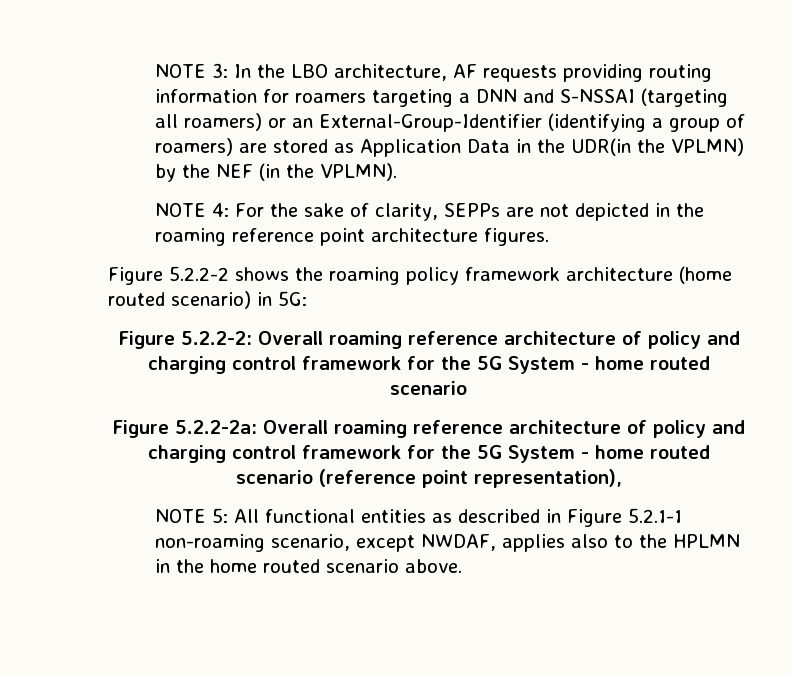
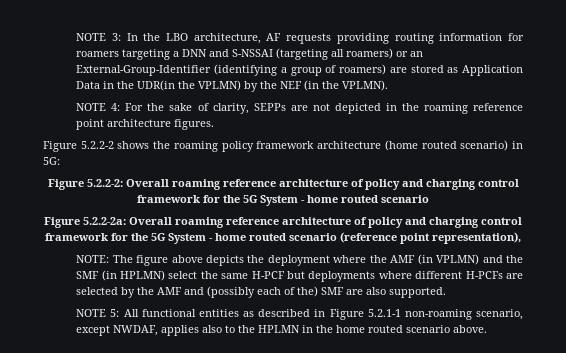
+ NOTE: The figure above depicts the deployment where the AMF (in VPLMN) and the SMF (in HPLMN) select the same H-PCF but deployments where different H-PCFs are selected by the AMF and (possibly each of the) SMF are also supported.

